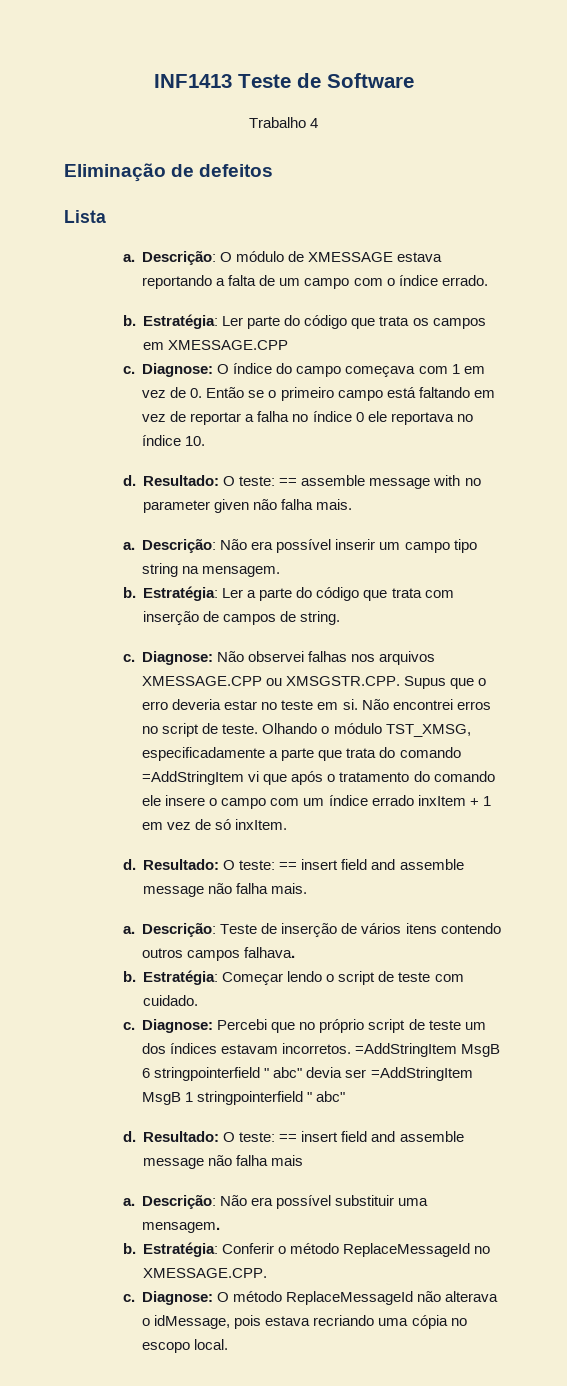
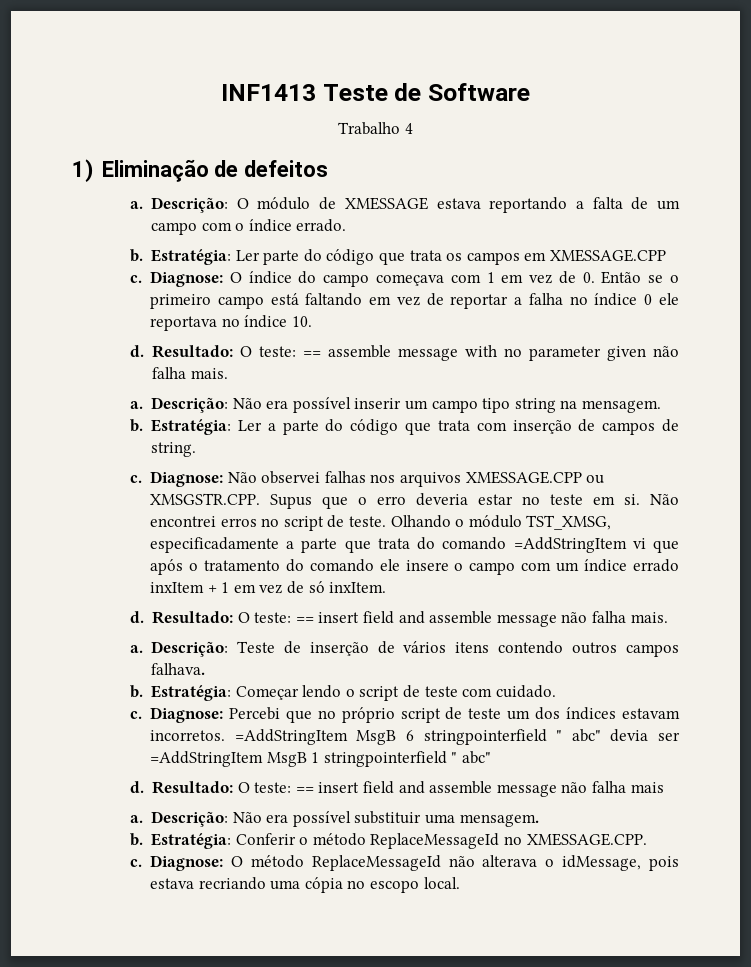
- Eliminação de defeitos
+ 1) Eliminação de defeitos
- Lista

